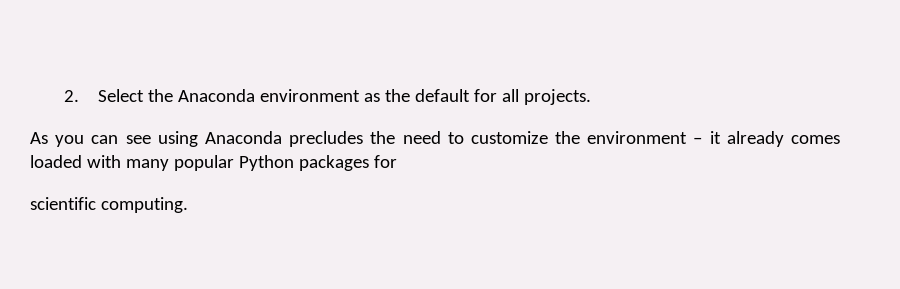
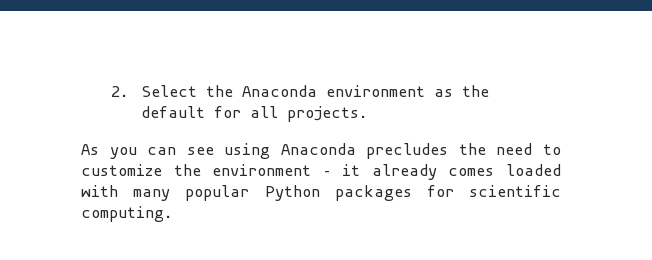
- As you can see using Anaconda precludes the need to customize the environment – it already comes loaded with many popular Python packages for
- scientific computing.
+ As you can see using Anaconda precludes the need to customize the environment – it already comes loaded with many popular Python packages for scientific computing.

